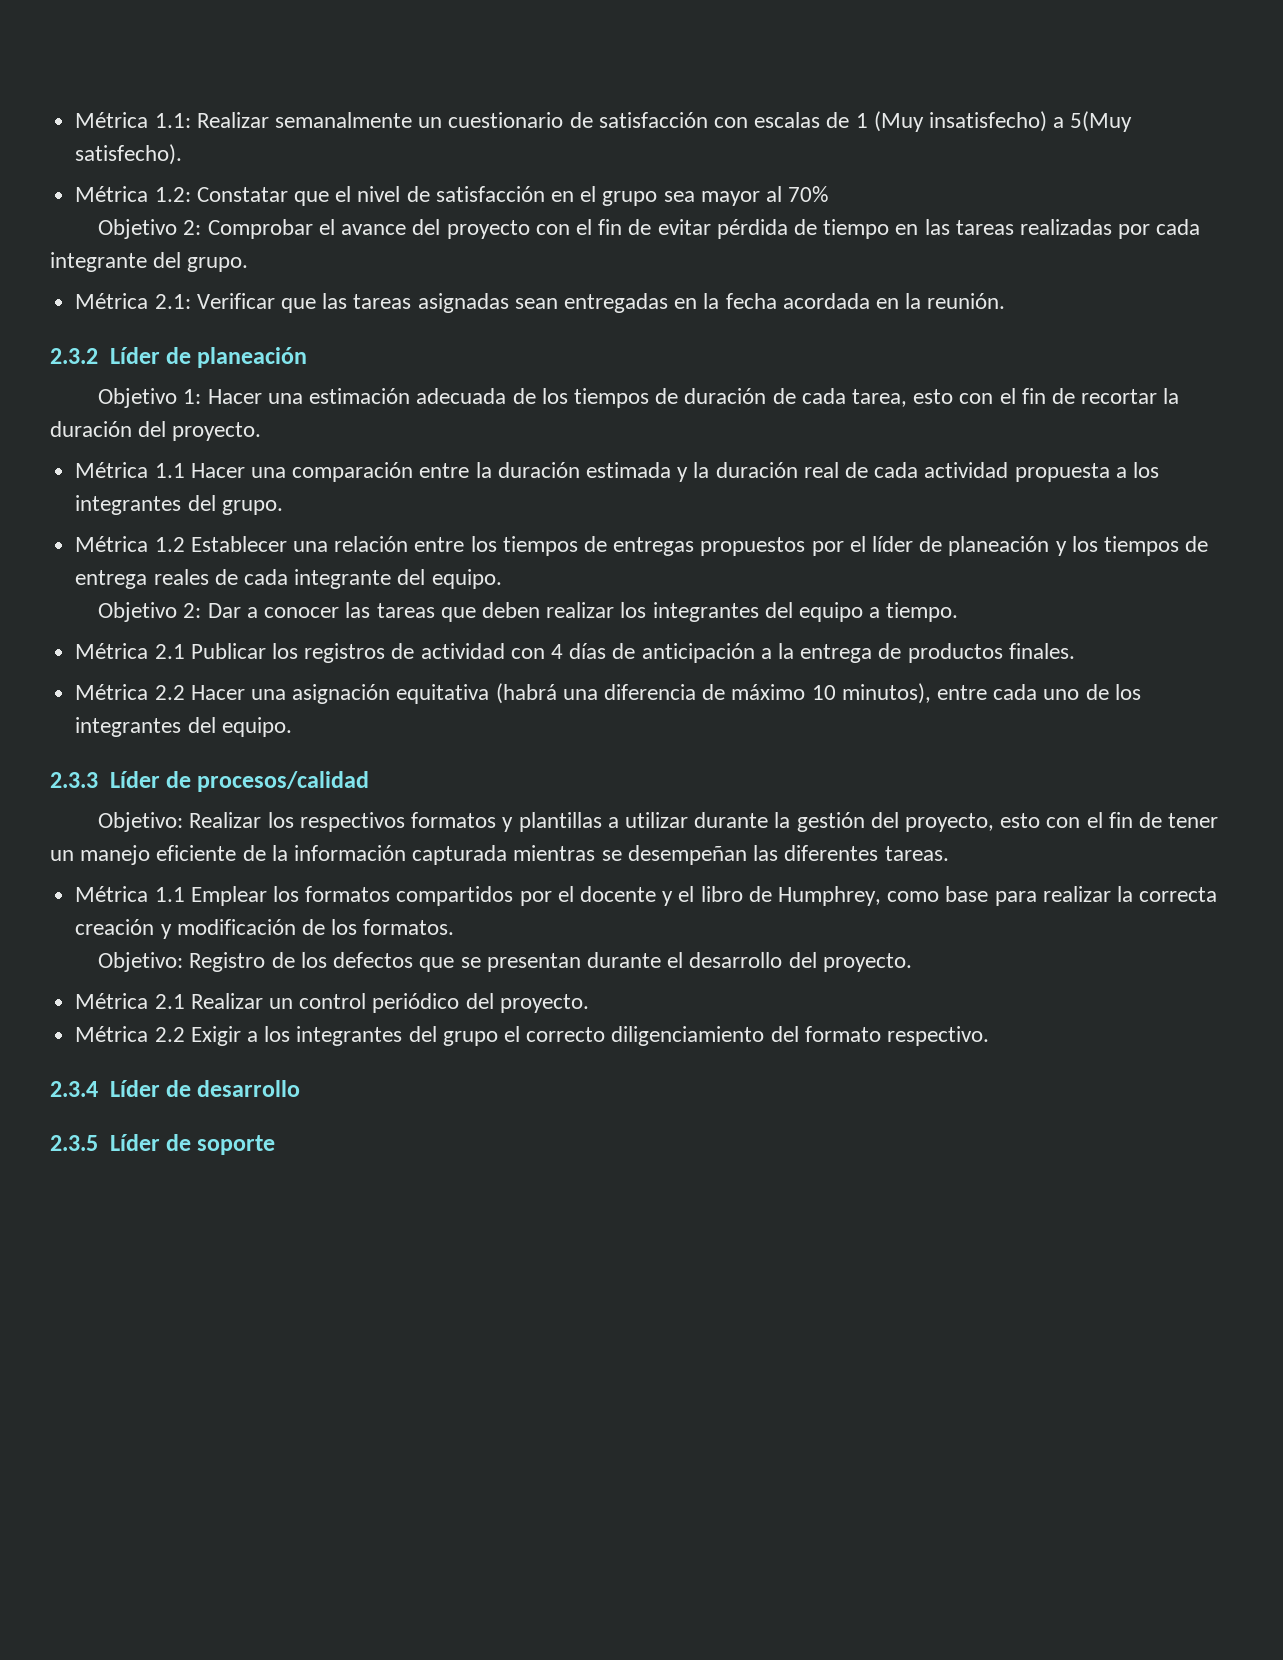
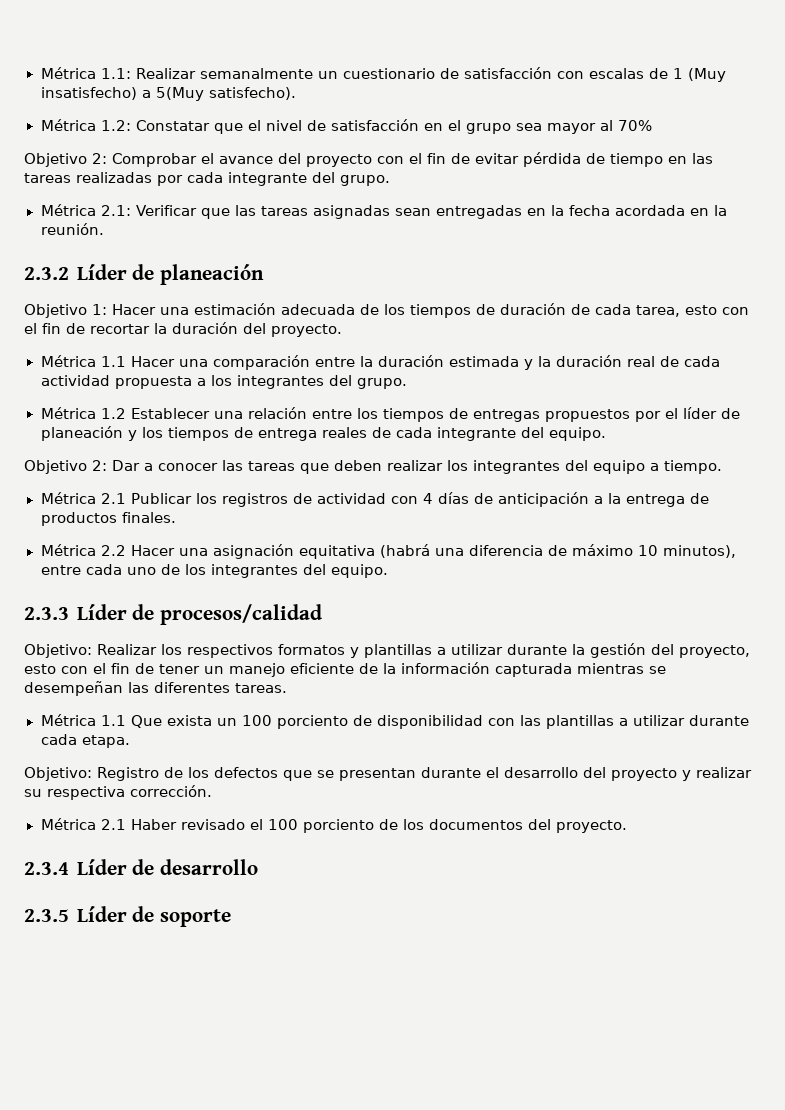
- Métrica 1.1 Emplear los formatos compartidos por el docente y el libro de Humphrey, como base para realizar la correcta creación y modificación de los formatos.
+ Métrica 1.1 Que exista un 100 porciento de disponibilidad con las plantillas a utilizar durante cada etapa.
- Objetivo: Registro de los defectos que se presentan durante el desarrollo del proyecto.
- Métrica 2.1 Realizar un control periódico del proyecto.
- Métrica 2.2 Exigir a los integrantes del grupo el correcto diligenciamiento del formato respectivo.
+ Objetivo: Registro de los defectos que se presentan durante el desarrollo del proyecto y realizar su respectiva corrección.
+ Métrica 2.1 Haber revisado el 100 porciento de los documentos del proyecto.

